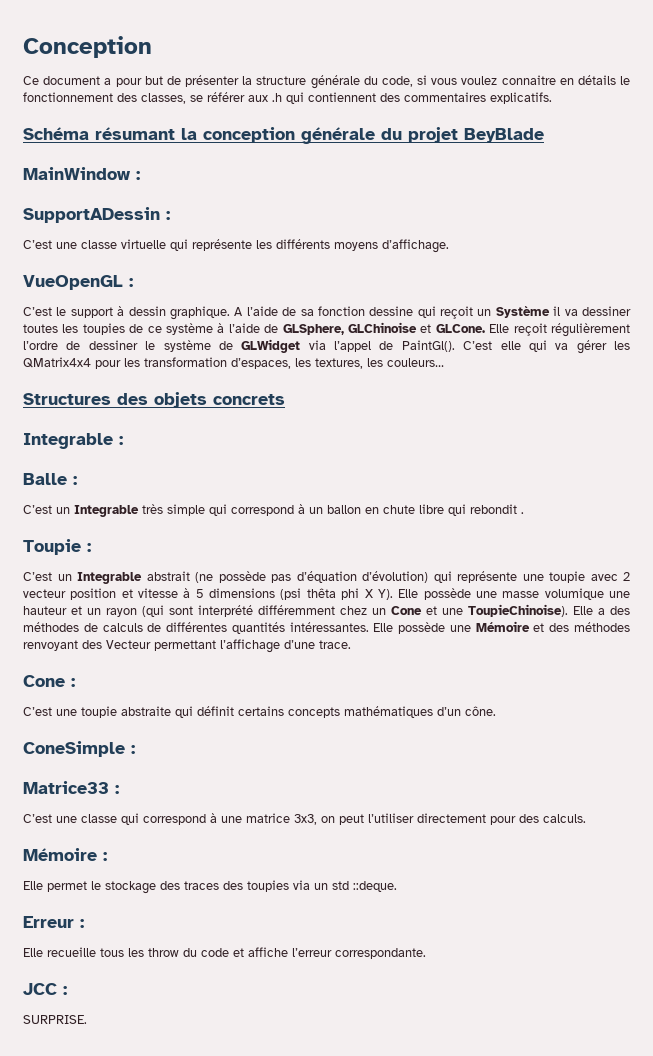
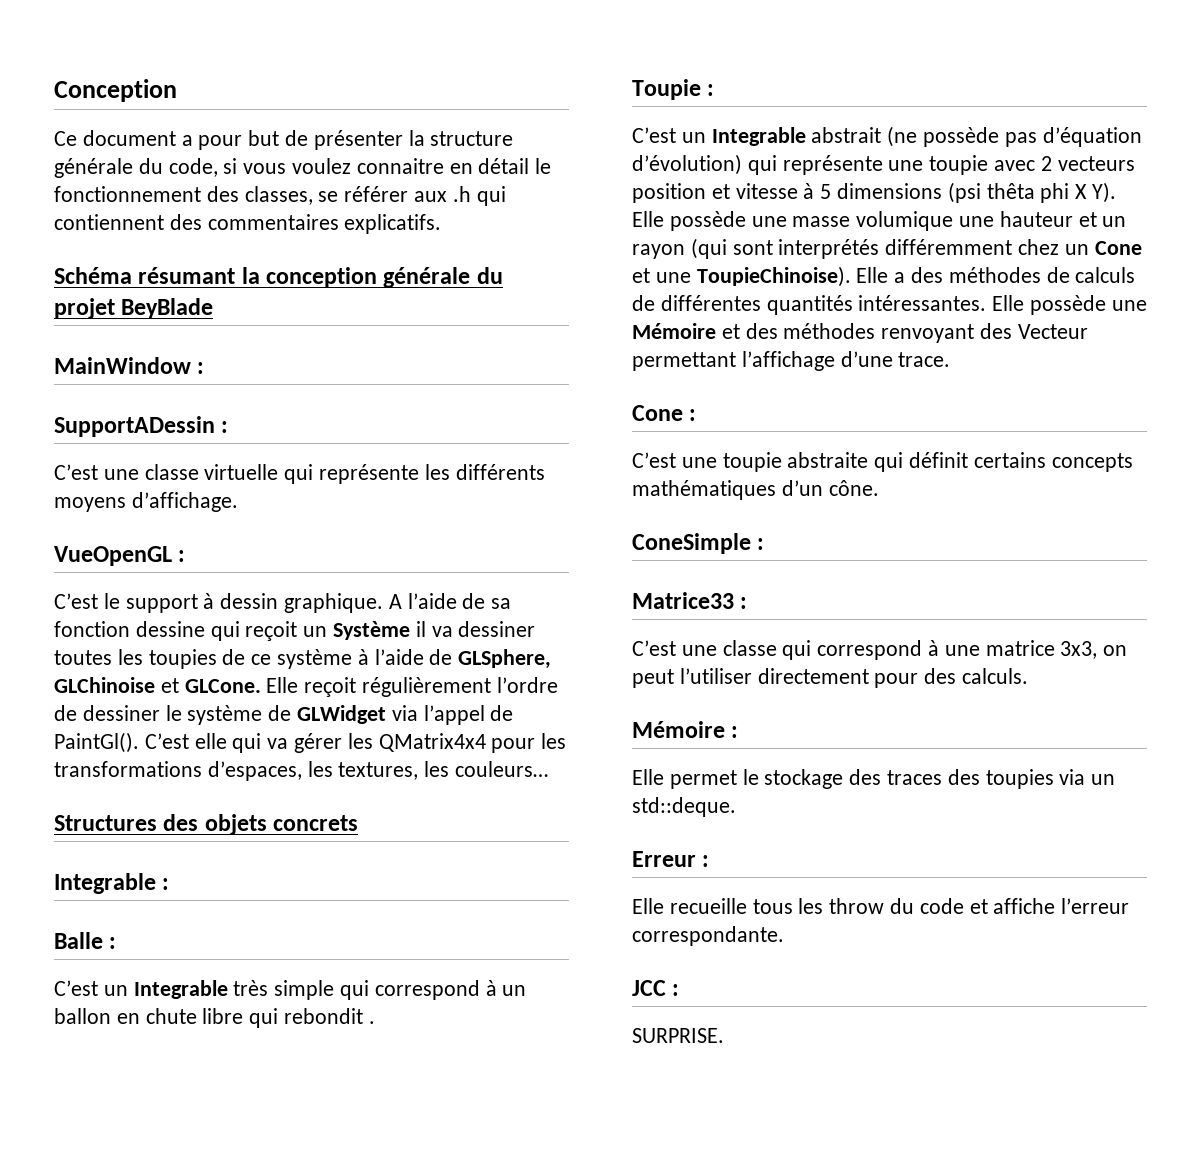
- Ce document a pour but de présenter la structure générale du code, si vous voulez connaitre en détails le fonctionnement des classes, se référer aux .h qui contiennent des commentaires explicatifs.
+ Ce document a pour but de présenter la structure générale du code, si vous voulez connaitre en détail le fonctionnement des classes, se référer aux .h qui contiennent des commentaires explicatifs.
- C’est elle qui va gérer les QMatrix4x4 pour les transformation d’espaces, les textures, les couleurs…
+ C’est elle qui va gérer les QMatrix4x4 pour les transformations d’espaces, les textures, les couleurs…
- C’est un Integrable abstrait (ne possède pas d’équation d’évolution) qui représente une toupie avec 2 vecteur position et vitesse à 5 dimensions (psi thêta phi X Y). Elle possède une masse volumique une hauteur et un rayon (qui sont interprété différemment chez un Cone et une ToupieChinoise).
+ C’est un Integrable abstrait (ne possède pas d’équation d’évolution) qui représente une toupie avec 2 vecteurs position et vitesse à 5 dimensions (psi thêta phi X Y). Elle possède une masse volumique une hauteur et un rayon (qui sont interprétés différemment chez un Cone et une ToupieChinoise).
- Elle permet le stockage des traces des toupies via un std ::deque.
+ Elle permet le stockage des traces des toupies via un std::deque.

